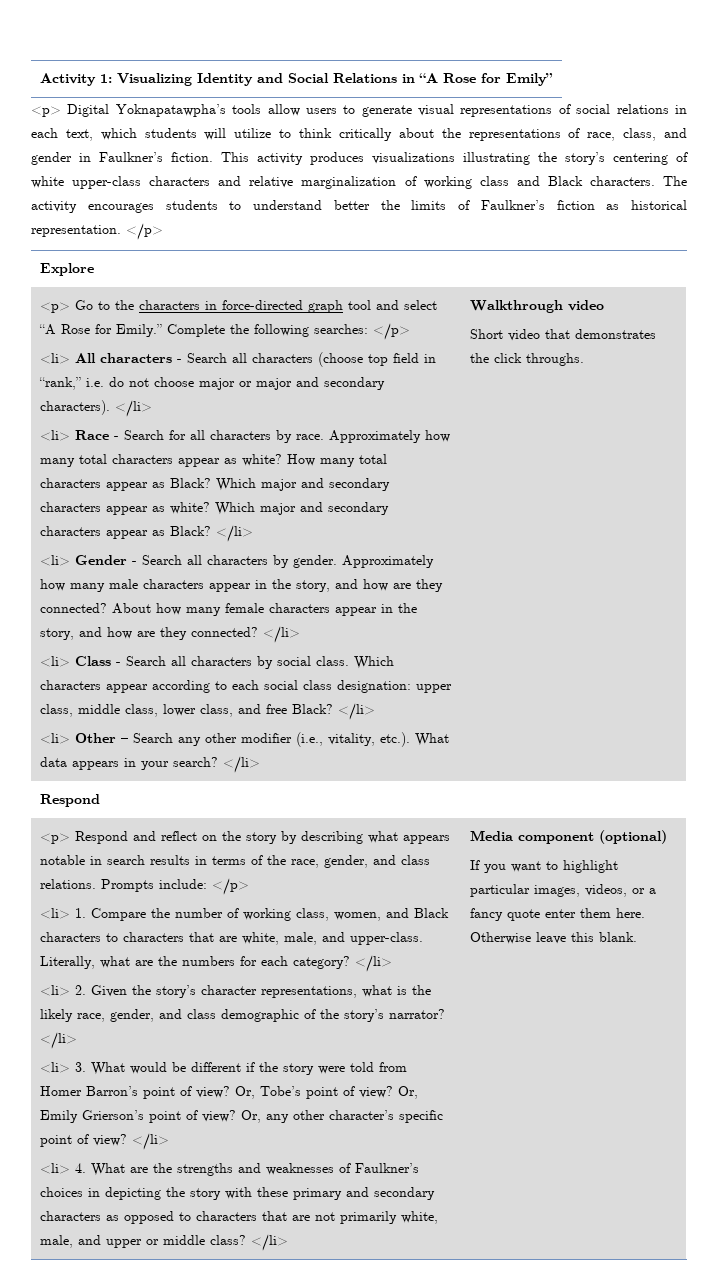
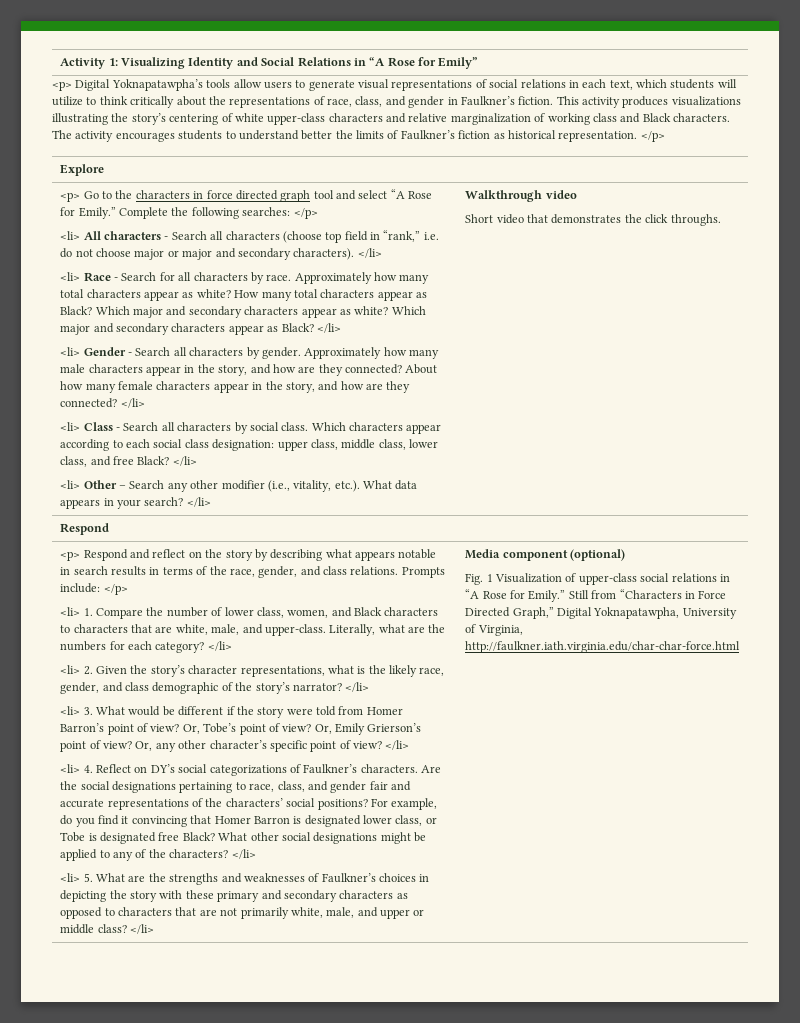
- <p> Go to the characters in force-directed graph tool and select “A Rose for Emily.”
+ <p> Go to the characters in force directed graph tool and select “A Rose for Emily.”
- <li> 1. Compare the number of working class, women, and Black characters to characters that are white, male, and upper-class.
+ <li> 1. Compare the number of lower class, women, and Black characters to characters that are white, male, and upper-class.
- <li> 4. What are the strengths and weaknesses of Faulkner’s choices in depicting the story with these primary and secondary characters as opposed to characters that are not primarily white, male, and upper or middle class?
+ <li> 4. Reflect on DY’s social categorizations of Faulkner’s characters. Are the social designations pertaining to race, class, and gender fair and accurate representations of the characters’ social positions? For example, do you find it convincing that Homer Barron is designated lower class, or Tobe is designated free Black? What other social designations might be applied to any of the characters? </li>
+ <li> 5. What are the strengths and weaknesses of Faulkner’s choices in depicting the story with these primary and secondary characters as opposed to characters that are not primarily white, male, and upper or middle class?
- If you want to highlight particular images, videos, or a fancy quote enter them here. Otherwise leave this blank.
+ Fig. 1 Visualization of upper-class social relations in “A Rose for Emily.” Still from “Characters in Force Directed Graph,” Digital Yoknapatawpha, University of Virginia, http://faulkner.iath.virginia.edu/char-char-force.html

